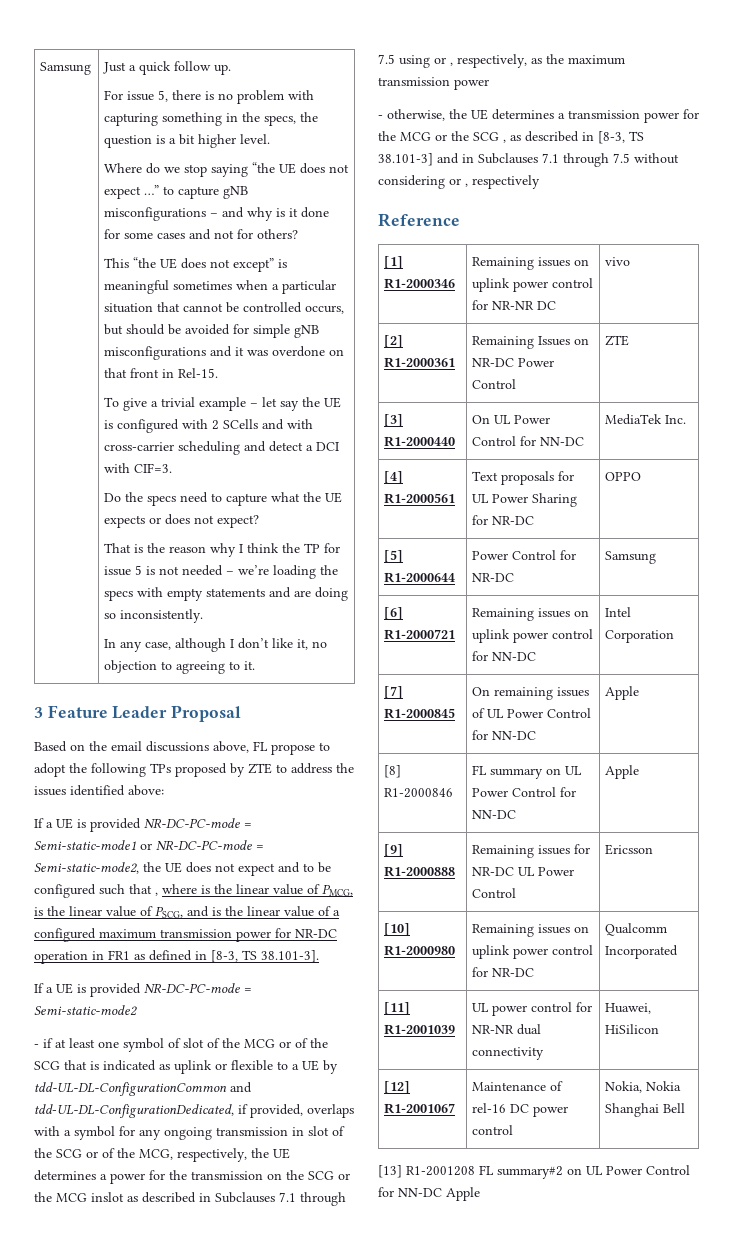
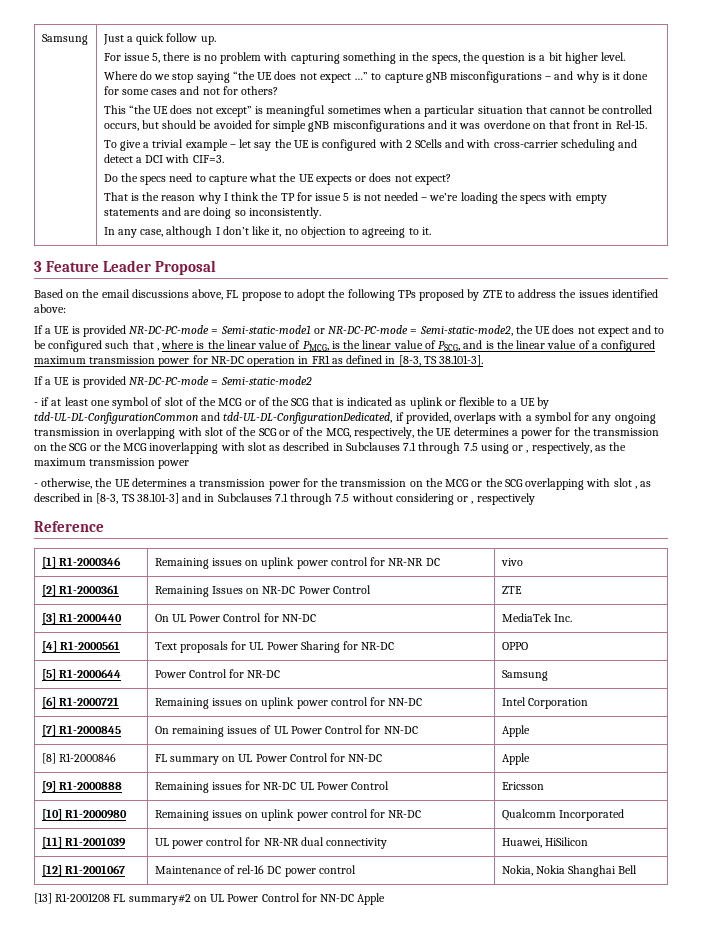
- - if at least one symbol of slot of the MCG or of the SCG that is indicated as uplink or flexible to a UE by tdd-UL-DL-ConfigurationCommon and tdd-UL-DL-ConfigurationDedicated, if provided, overlaps with a symbol for any ongoing transmission in slot of the SCG or of the MCG, respectively, the UE determines a power for the transmission on the SCG or the MCG inslot as described in Subclauses 7.1 through 7.5 using or , respectively, as the maximum transmission power
+ - if at least one symbol of slot of the MCG or of the SCG that is indicated as uplink or flexible to a UE by tdd-UL-DL-ConfigurationCommon and tdd-UL-DL-ConfigurationDedicated, if provided, overlaps with a symbol for any ongoing transmission in overlapping with slot of the SCG or of the MCG, respectively, the UE determines a power for the transmission on the SCG or the MCG inoverlapping with slot as described in Subclauses 7.1 through 7.5 using or , respectively, as the maximum transmission power
- - otherwise, the UE determines a transmission power for the MCG or the SCG , as described in [8-3, TS 38.101-3] and in Subclauses 7.1 through 7.5 without considering or , respectively
+ - otherwise, the UE determines a transmission power for the transmission on the MCG or the SCG overlapping with slot , as described in [8-3, TS 38.101-3] and in Subclauses 7.1 through 7.5 without considering or , respectively

